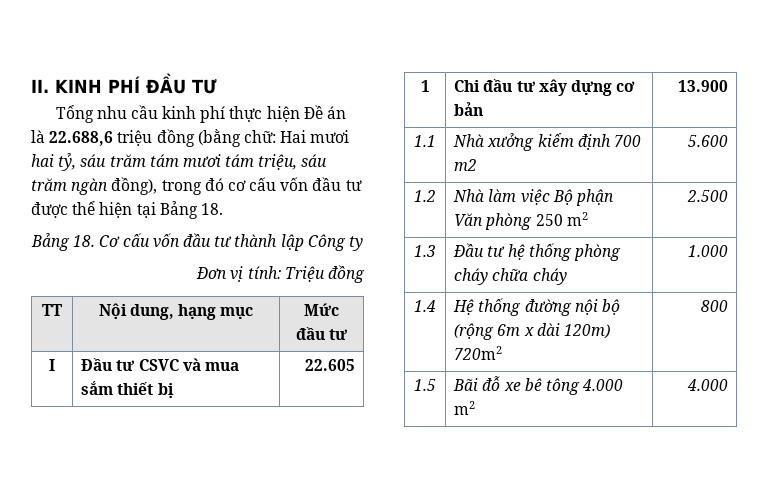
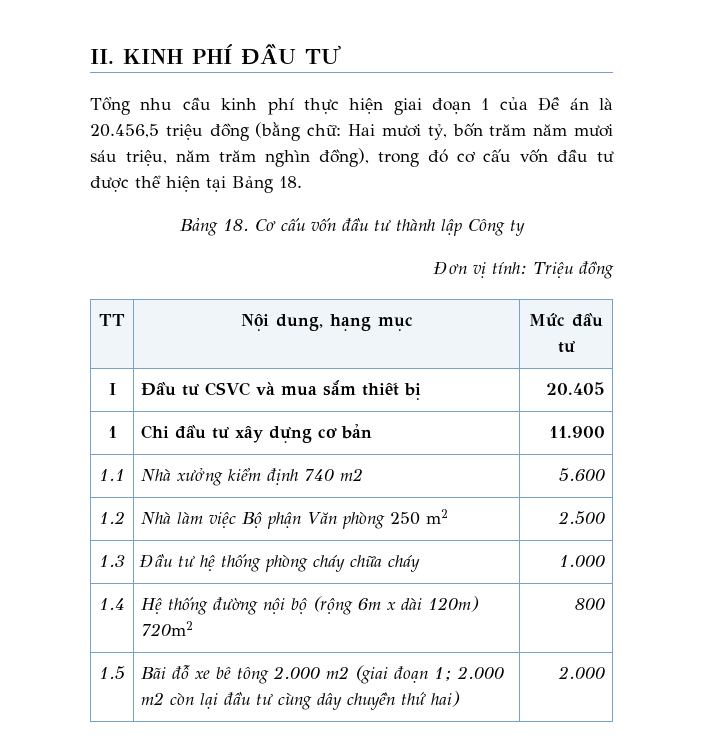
- Tổng nhu cầu kinh phí thực hiện Đề án là 22.688,6 triệu đồng (bằng chữ: Hai mươi hai tỷ, sáu trăm tám mươi tám triệu, sáu trăm ngàn đồng), trong đó cơ cấu vốn đầu tư được thể hiện tại Bảng 18.
+ Tổng nhu cầu kinh phí thực hiện giai đoạn 1 của Đề án là 20.456,5 triệu đồng (bằng chữ: Hai mươi tỷ, bốn trăm năm mươi sáu triệu, năm trăm nghìn đồng), trong đó cơ cấu vốn đầu tư được thể hiện tại Bảng 18.
- I | Đầu tư CSVC và mua sắm thiết bị | 22.605
+ I | Đầu tư CSVC và mua sắm thiết bị | 20.405
- 1 | Chi đầu tư xây dựng cơ bản | 13.900
+ 1 | Chi đầu tư xây dựng cơ bản | 11.900
- 1.1 | Nhà xưởng kiểm định 700 m2 | 5.600
+ 1.1 | Nhà xưởng kiểm định 740 m2 | 5.600
- 1.5 | Bãi đỗ xe bê tông 4.000 m2 | 4.000
+ 1.5 | Bãi đỗ xe bê tông 2.000 m2 (giai đoạn 1; 2.000 m2 còn lại đầu tư cùng dây chuyền thứ hai) | 2.000

